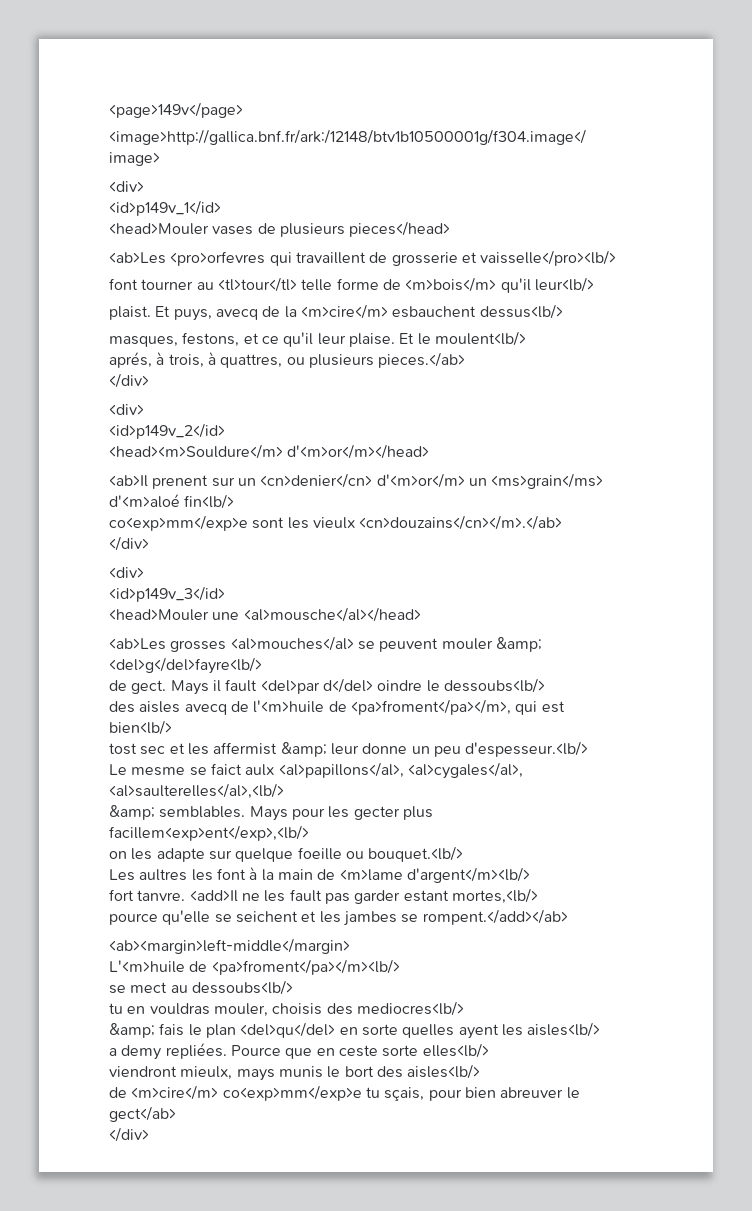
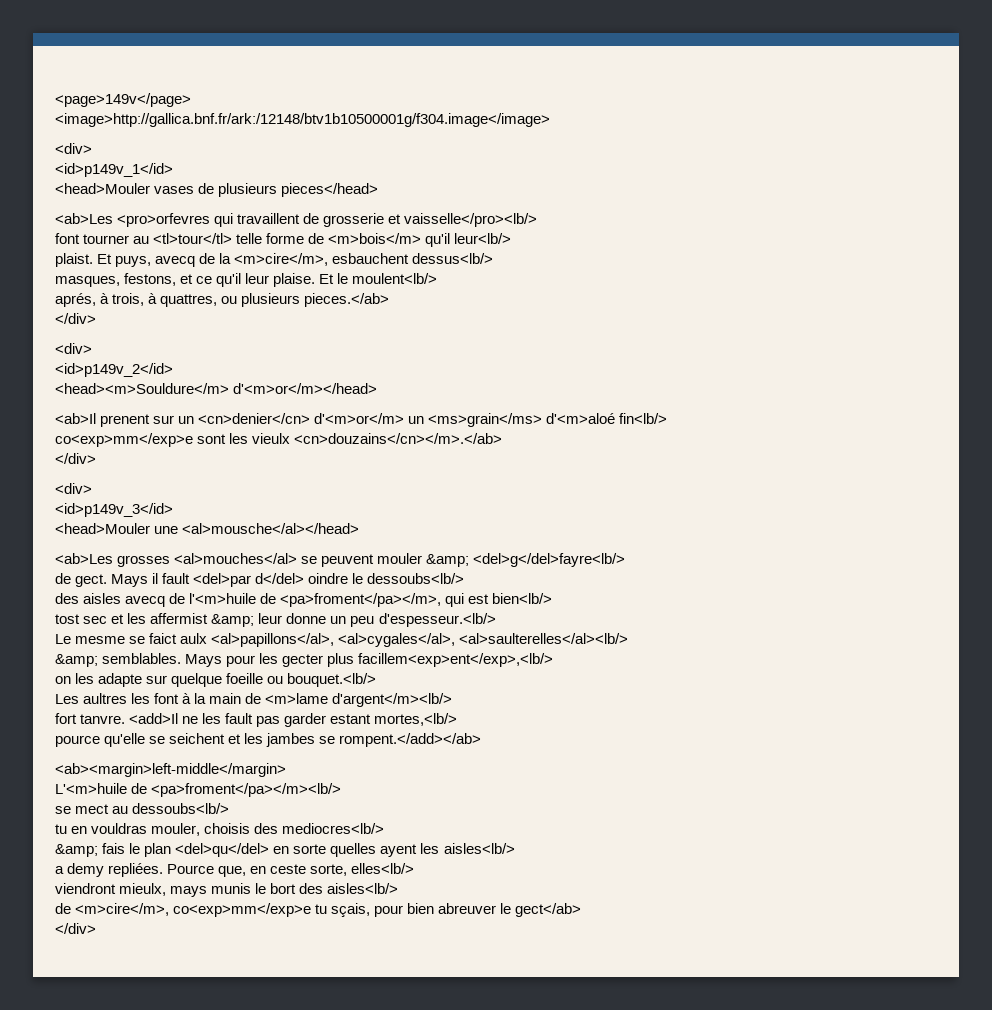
- Et puys, avecq de la <m>cire</m> esbauchent dessus<lb/>
+ Et puys, avecq de la <m>cire</m>, esbauchent dessus<lb/>
- Le mesme se faict aulx <al>papillons</al>, <al>cygales</al>, <al>saulterelles</al>,<lb/>
+ Le mesme se faict aulx <al>papillons</al>, <al>cygales</al>, <al>saulterelles</al><lb/>
- Pource que en ceste sorte elles<lb/>
+ Pource que, en ceste sorte, elles<lb/>
- de <m>cire</m> co<exp>mm</exp>e tu sçais, pour bien abreuver le gect</ab>
+ de <m>cire</m>, co<exp>mm</exp>e tu sçais, pour bien abreuver le gect</ab>

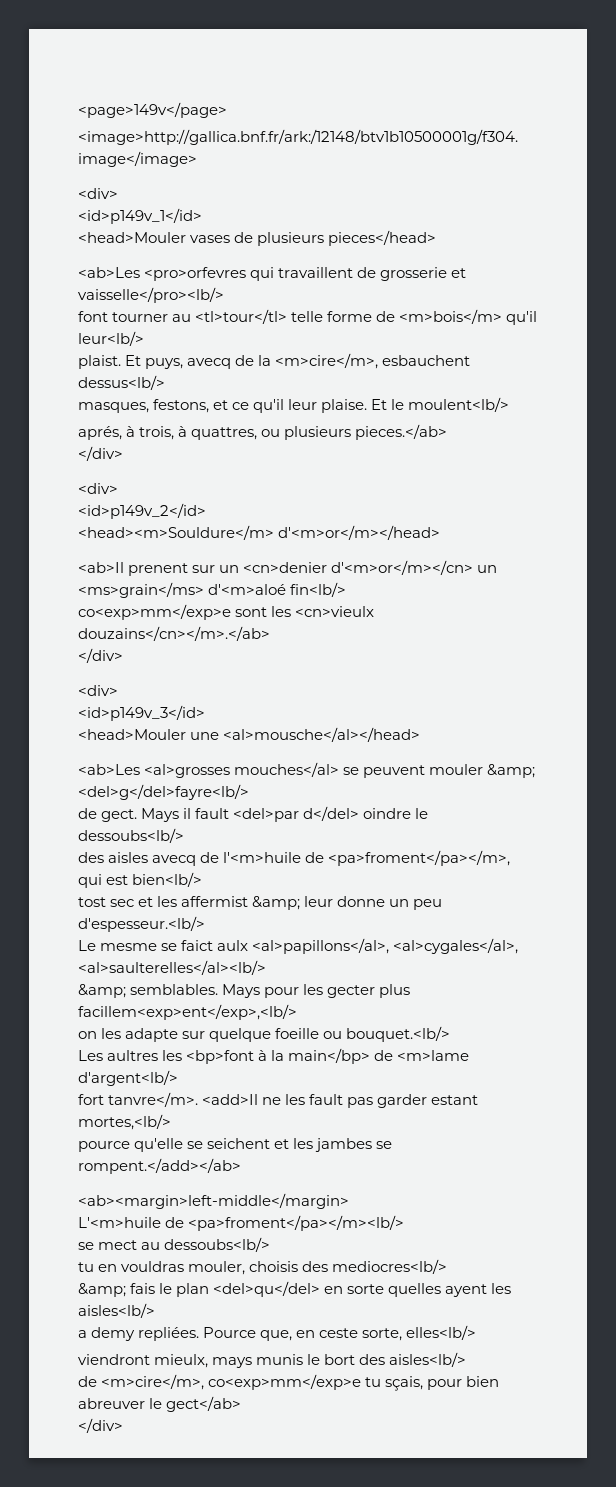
- <ab>Il prenent sur un <cn>denier</cn> d'<m>or</m> un <ms>grain</ms> d'<m>aloé fin<lb/>
+ <ab>Il prenent sur un <cn>denier d'<m>or</m></cn> un <ms>grain</ms> d'<m>aloé fin<lb/>
- co<exp>mm</exp>e sont les vieulx <cn>douzains</cn></m>.</ab>
+ co<exp>mm</exp>e sont les <cn>vieulx douzains</cn></m>.</ab>
- <ab>Les grosses <al>mouches</al> se peuvent mouler &amp; <del>g</del>fayre<lb/>
+ <ab>Les <al>grosses mouches</al> se peuvent mouler &amp; <del>g</del>fayre<lb/>
- Les aultres les font à la main de <m>lame d'argent</m><lb/>
+ Les aultres les <bp>font à la main</bp> de <m>lame d'argent<lb/>
- fort tanvre.
+ fort tanvre</m>.

